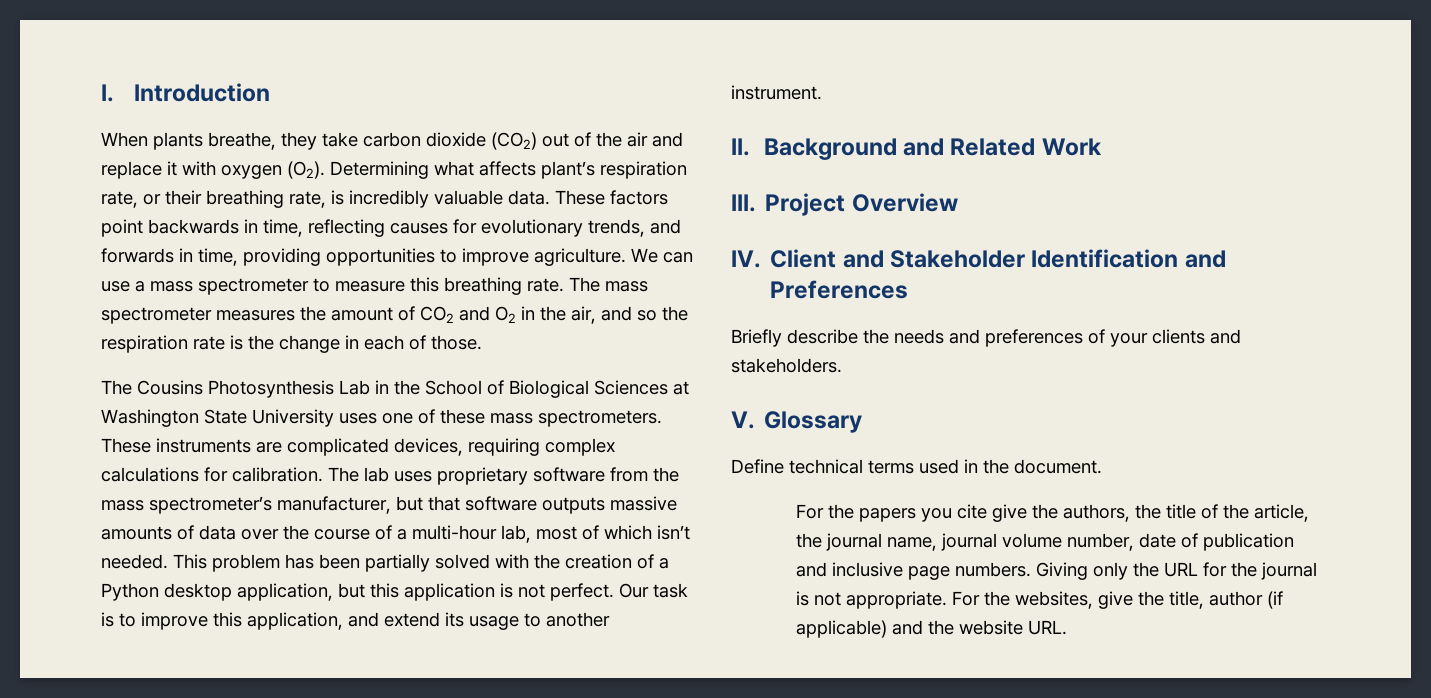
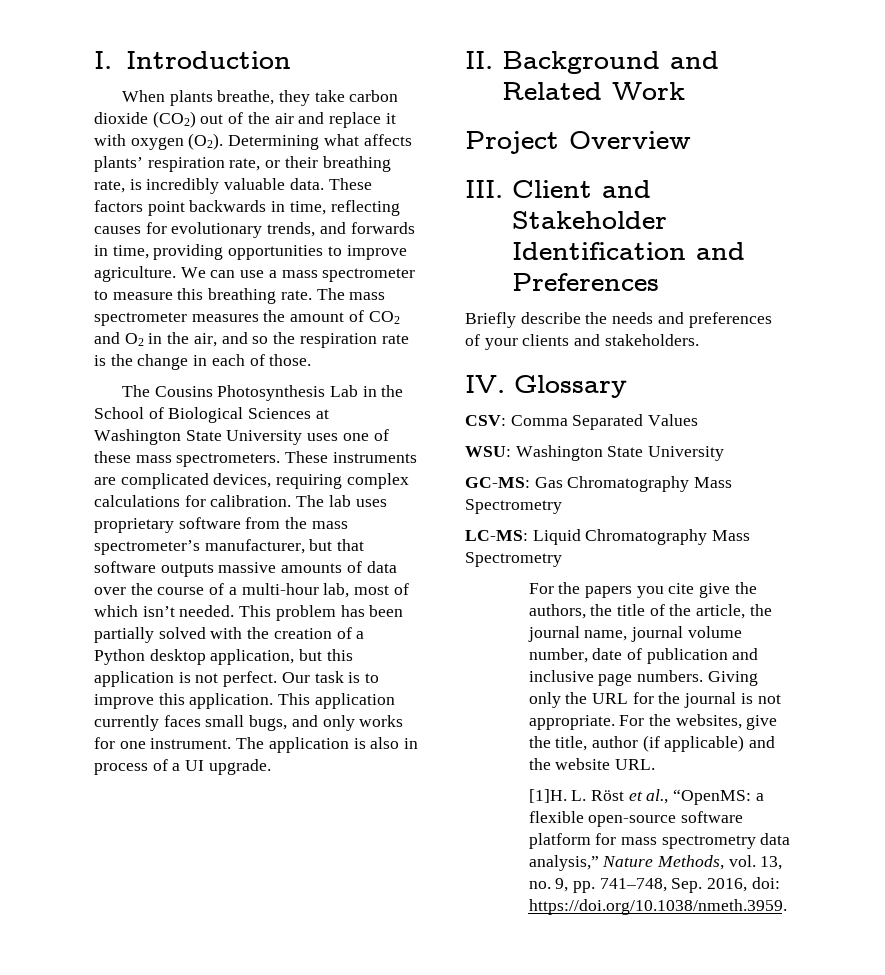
- When plants breathe, they take carbon dioxide (CO2) out of the air and replace it with oxygen (O2). Determining what affects plant’s respiration rate, or their breathing rate, is incredibly valuable data.
+ When plants breathe, they take carbon dioxide (CO2) out of the air and replace it with oxygen (O2). Determining what affects plants’ respiration rate, or their breathing rate, is incredibly valuable data.
- Our task is to improve this application, and extend its usage to another instrument.
+ Our task is to improve this application. This application currently faces small bugs, and only works for one instrument. The application is also in process of a UI upgrade.
- III. Project Overview
+ Project Overview
- IV. Client and Stakeholder Identification and Preferences
+ III. Client and Stakeholder Identification and Preferences
- V. Glossary
+ IV. Glossary
- Define technical terms used in the document.
+ CSV: Comma Separated Values
+ WSU: Washington State University
+ GC-MS: Gas Chromatography Mass Spectrometry
+ LC-MS: Liquid Chromatography Mass Spectrometry
+ [1]H. L. Röst et al., “OpenMS: a flexible open-source software platform for mass spectrometry data analysis,” Nature Methods, vol. 13, no. 9, pp. 741–748, Sep. 2016, doi: https://doi.org/10.1038/nmeth.3959.

